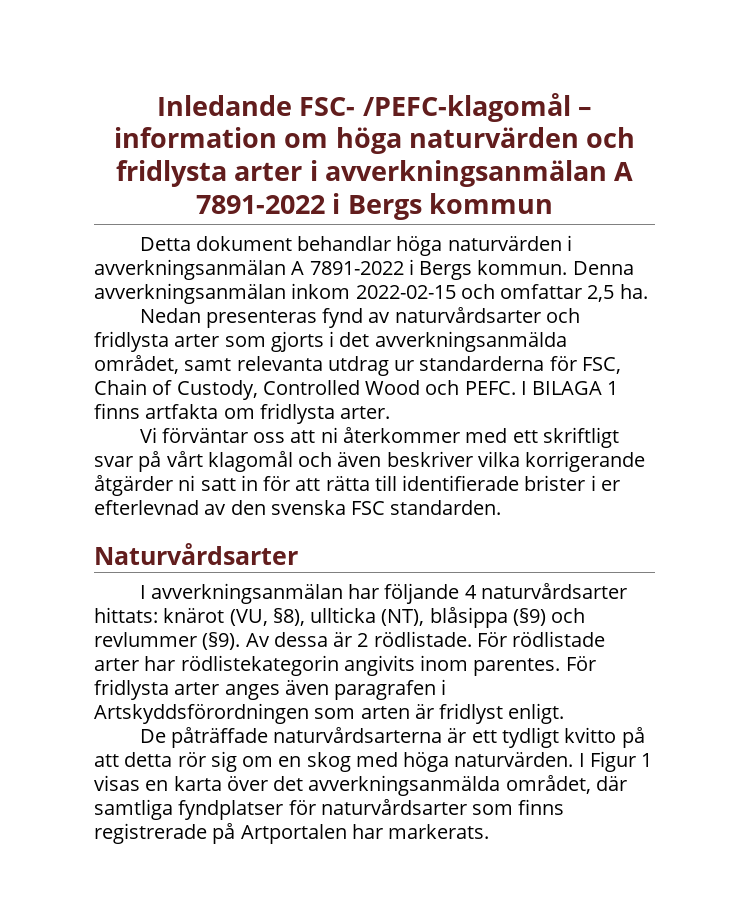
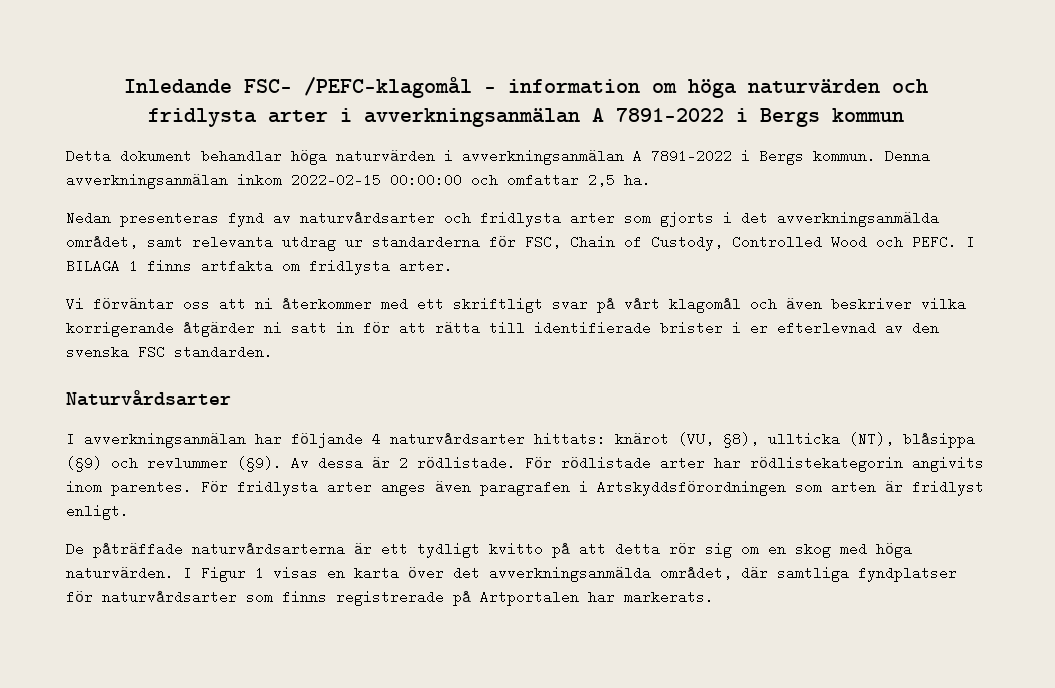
- Denna avverkningsanmälan inkom 2022-02-15 och omfattar 2,5 ha.
+ Denna avverkningsanmälan inkom 2022-02-15 00:00:00 och omfattar 2,5 ha.

